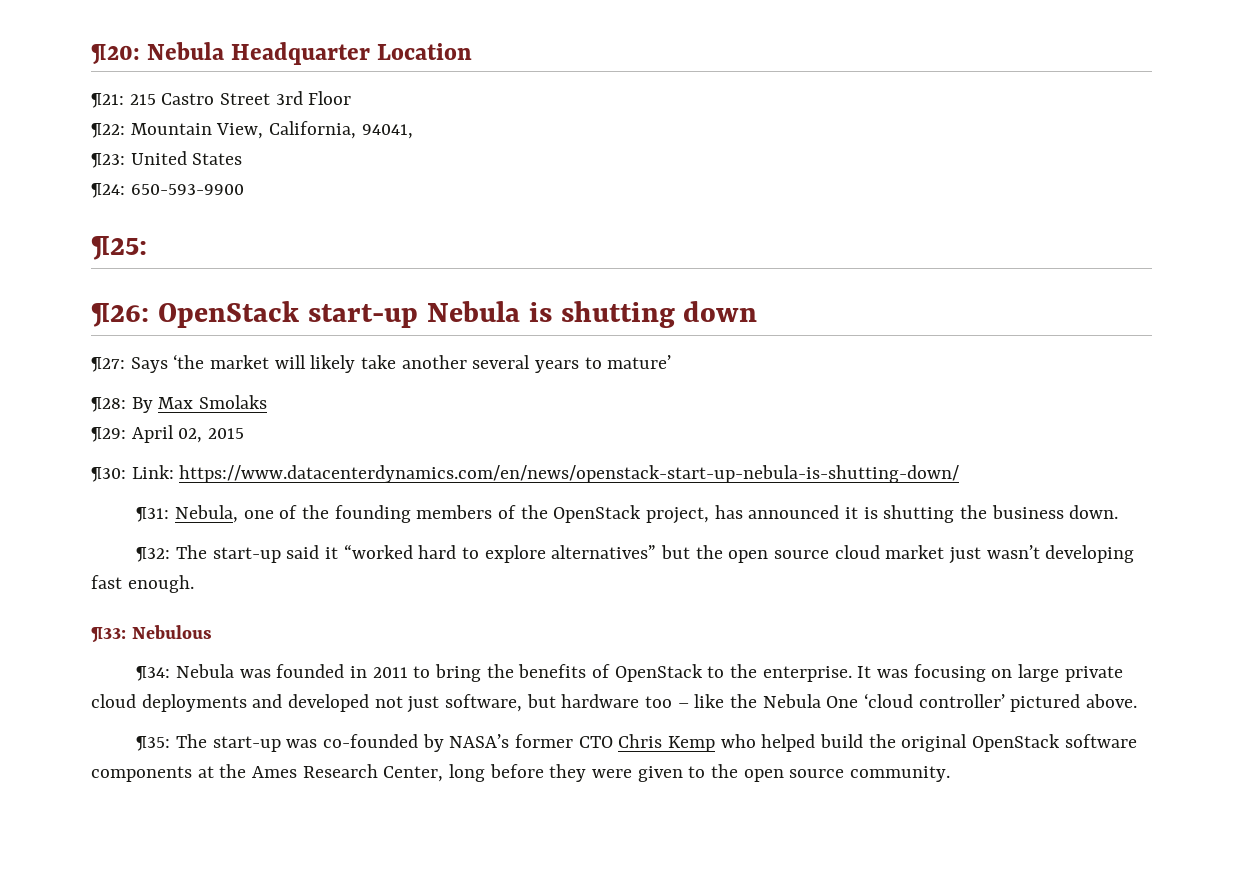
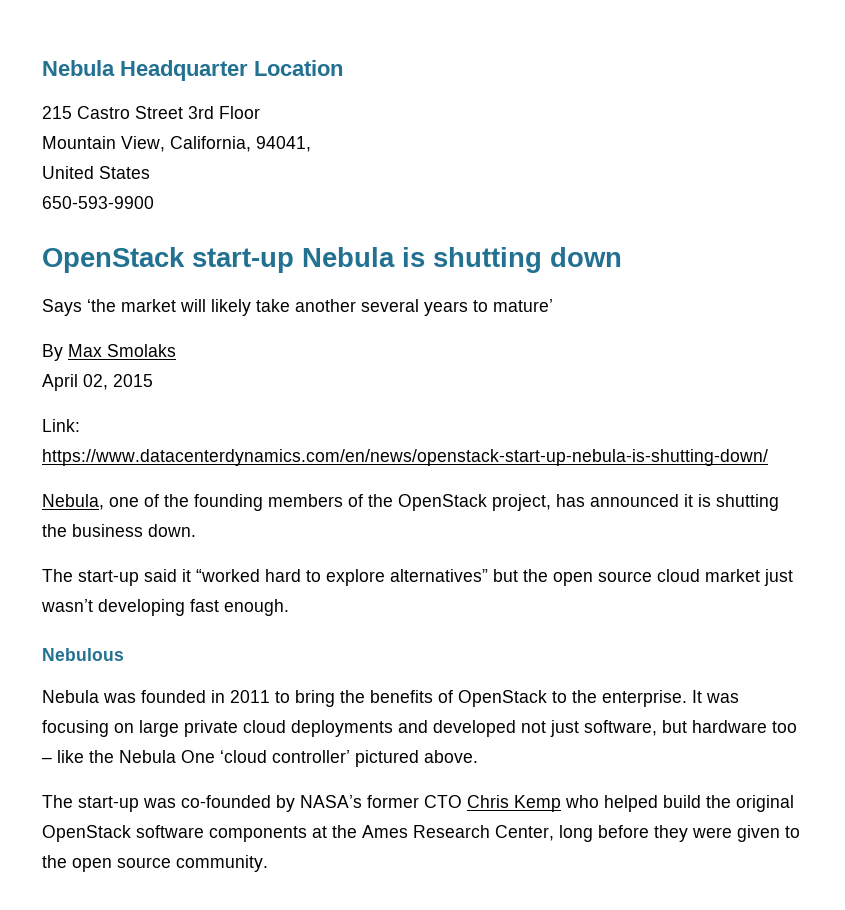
- ¶20: Nebula Headquarter Location
+ Nebula Headquarter Location
- ¶21: 215 Castro Street 3rd Floor
+ 215 Castro Street 3rd Floor
- ¶22: Mountain View, California, 94041,
+ Mountain View, California, 94041,
- ¶23: United States
+ United States
- ¶24: 650-593-9900
+ 650-593-9900
- ¶25:
- ¶26: OpenStack start-up Nebula is shutting down
+ OpenStack start-up Nebula is shutting down
- ¶27: Says ‘the market will likely take another several years to mature’
+ Says ‘the market will likely take another several years to mature’
- ¶28: By Max Smolaks
+ By Max Smolaks
- ¶29: April 02, 2015
+ April 02, 2015
- ¶30: Link: https://www.datacenterdynamics.com/en/news/openstack-start-up-nebula-is-shutting-down/
+ Link: https://www.datacenterdynamics.com/en/news/openstack-start-up-nebula-is-shutting-down/
- ¶31: Nebula, one of the founding members of the OpenStack project, has announced it is shutting the business down.
+ Nebula, one of the founding members of the OpenStack project, has announced it is shutting the business down.
- ¶32: The start-up said it “worked hard to explore alternatives” but the open source cloud market just wasn’t developing fast enough.
+ The start-up said it “worked hard to explore alternatives” but the open source cloud market just wasn’t developing fast enough.
- ¶33: Nebulous
+ Nebulous
- ¶34: Nebula was founded in 2011 to bring the benefits of OpenStack to the enterprise.
+ Nebula was founded in 2011 to bring the benefits of OpenStack to the enterprise.
- ¶35: The start-up was co-founded by NASA’s former CTO Chris Kemp who helped build the original OpenStack software components at the Ames Research Center, long before they were given to the open source community.
+ The start-up was co-founded by NASA’s former CTO Chris Kemp who helped build the original OpenStack software components at the Ames Research Center, long before they were given to the open source community.

